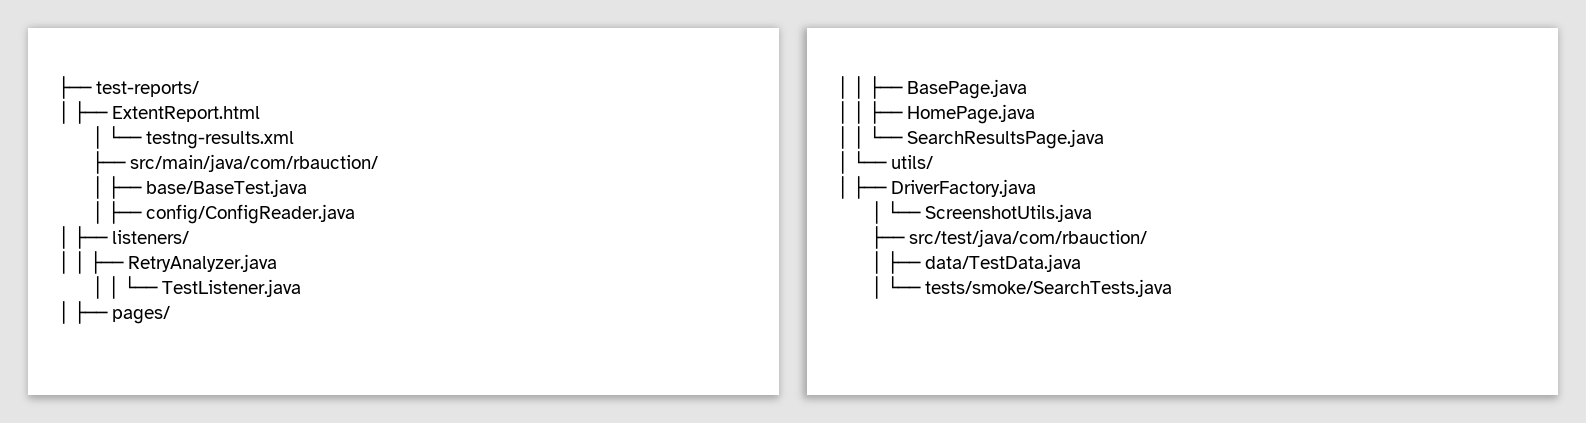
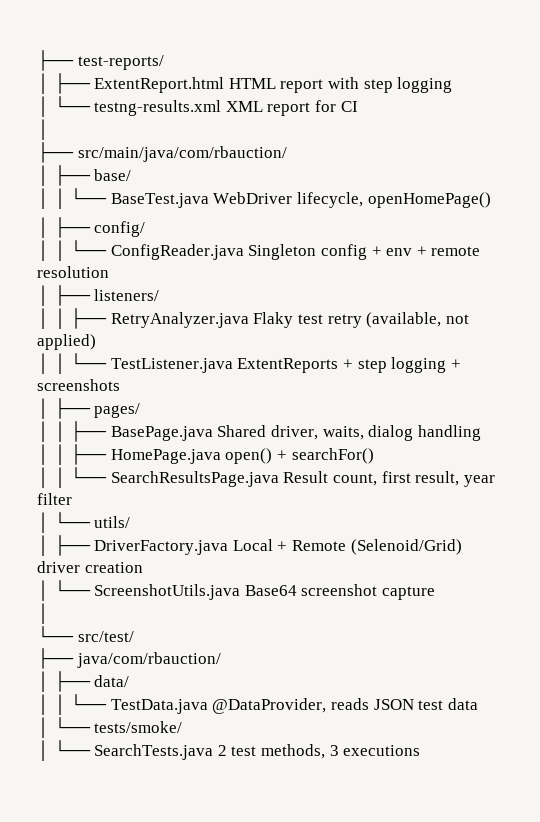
- │ ├── ExtentReport.html
- │ └── testng-results.xml
+ │ ├── ExtentReport.html HTML report with step logging
+ │ └── testng-results.xml XML report for CI
+ │
  ├── src/main/java/com/rbauction/
- │ ├── base/BaseTest.java
- │ ├── config/ConfigReader.java
+ │ ├── base/
+ │ │ └── BaseTest.java WebDriver lifecycle, openHomePage()
+ │ ├── config/
+ │ │ └── ConfigReader.java Singleton config + env + remote resolution
- │ │ ├── RetryAnalyzer.java
- │ │ └── TestListener.java
+ │ │ ├── RetryAnalyzer.java Flaky test retry (available, not applied)
+ │ │ └── TestListener.java ExtentReports + step logging + screenshots
- │ │ ├── BasePage.java
+ │ │ ├── BasePage.java Shared driver, waits, dialog handling
- │ │ ├── HomePage.java
+ │ │ ├── HomePage.java open() + searchFor()
- │ │ └── SearchResultsPage.java
+ │ │ └── SearchResultsPage.java Result count, first result, year filter
- │ ├── DriverFactory.java
- │ └── ScreenshotUtils.java
- ├── src/test/java/com/rbauction/
- │ ├── data/TestData.java
- │ └── tests/smoke/SearchTests.java
+ │ ├── DriverFactory.java Local + Remote (Selenoid/Grid) driver creation
+ │ └── ScreenshotUtils.java Base64 screenshot capture
+ │
+ └── src/test/
+ ├── java/com/rbauction/
+ │ ├── data/
+ │ │ └── TestData.java @DataProvider, reads JSON test data
+ │ └── tests/smoke/
+ │ └── SearchTests.java 2 test methods, 3 executions

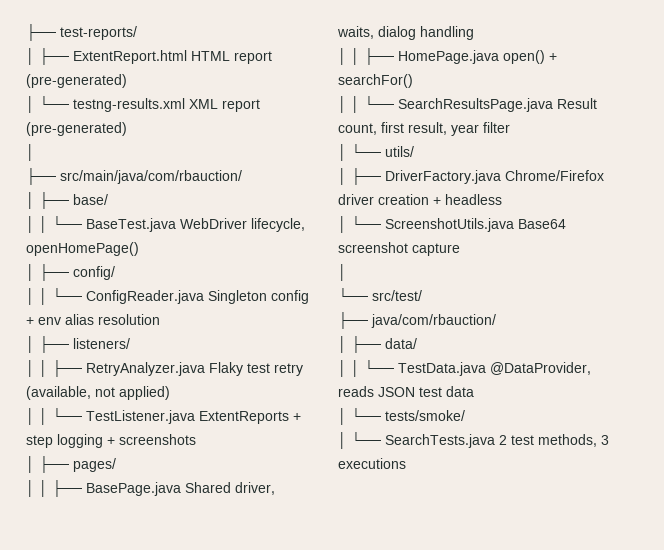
- │ ├── ExtentReport.html HTML report with step logging
+ │ ├── ExtentReport.html HTML report (pre-generated)
- │ └── testng-results.xml XML report for CI
+ │ └── testng-results.xml XML report (pre-generated)
- │ │ └── ConfigReader.java Singleton config + env + remote resolution
+ │ │ └── ConfigReader.java Singleton config + env alias resolution
- │ ├── DriverFactory.java Local + Remote (Selenoid/Grid) driver creation
+ │ ├── DriverFactory.java Chrome/Firefox driver creation + headless

